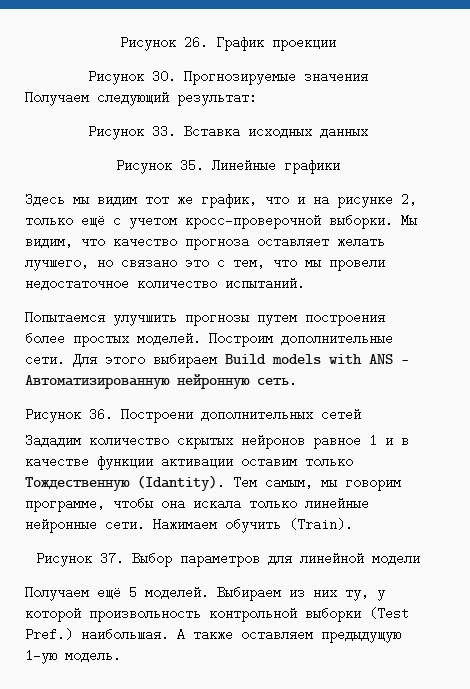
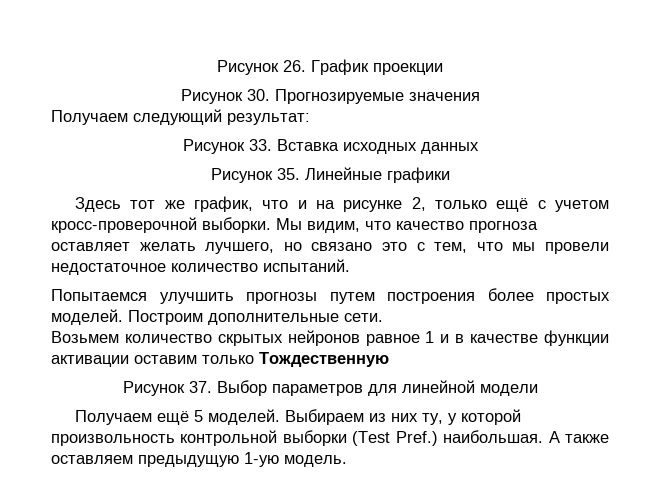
- Здесь мы видим тот же график, что и на рисунке 2, только ещё с учетом кросс-проверочной выборки.
+ Здесь тот же график, что и на рисунке 2, только ещё с учетом кросс-проверочной выборки.
- Построим дополнительные сети. Для этого выбираем Build models with ANS - Автоматизированную нейронную сеть.
- Рисунок 36. Построени дополнительных сетей
- Зададим количество скрытых нейронов равное 1 и в качестве функции активации оставим только Тождественную (Idantity). Тем самым, мы говорим программе, чтобы она искала только линейные нейронные сети. Нажимаем обучить (Train).
+ Построим дополнительные сети.
+ Возьмем количество скрытых нейронов равное 1 и в качестве функции активации оставим только Тождественную

